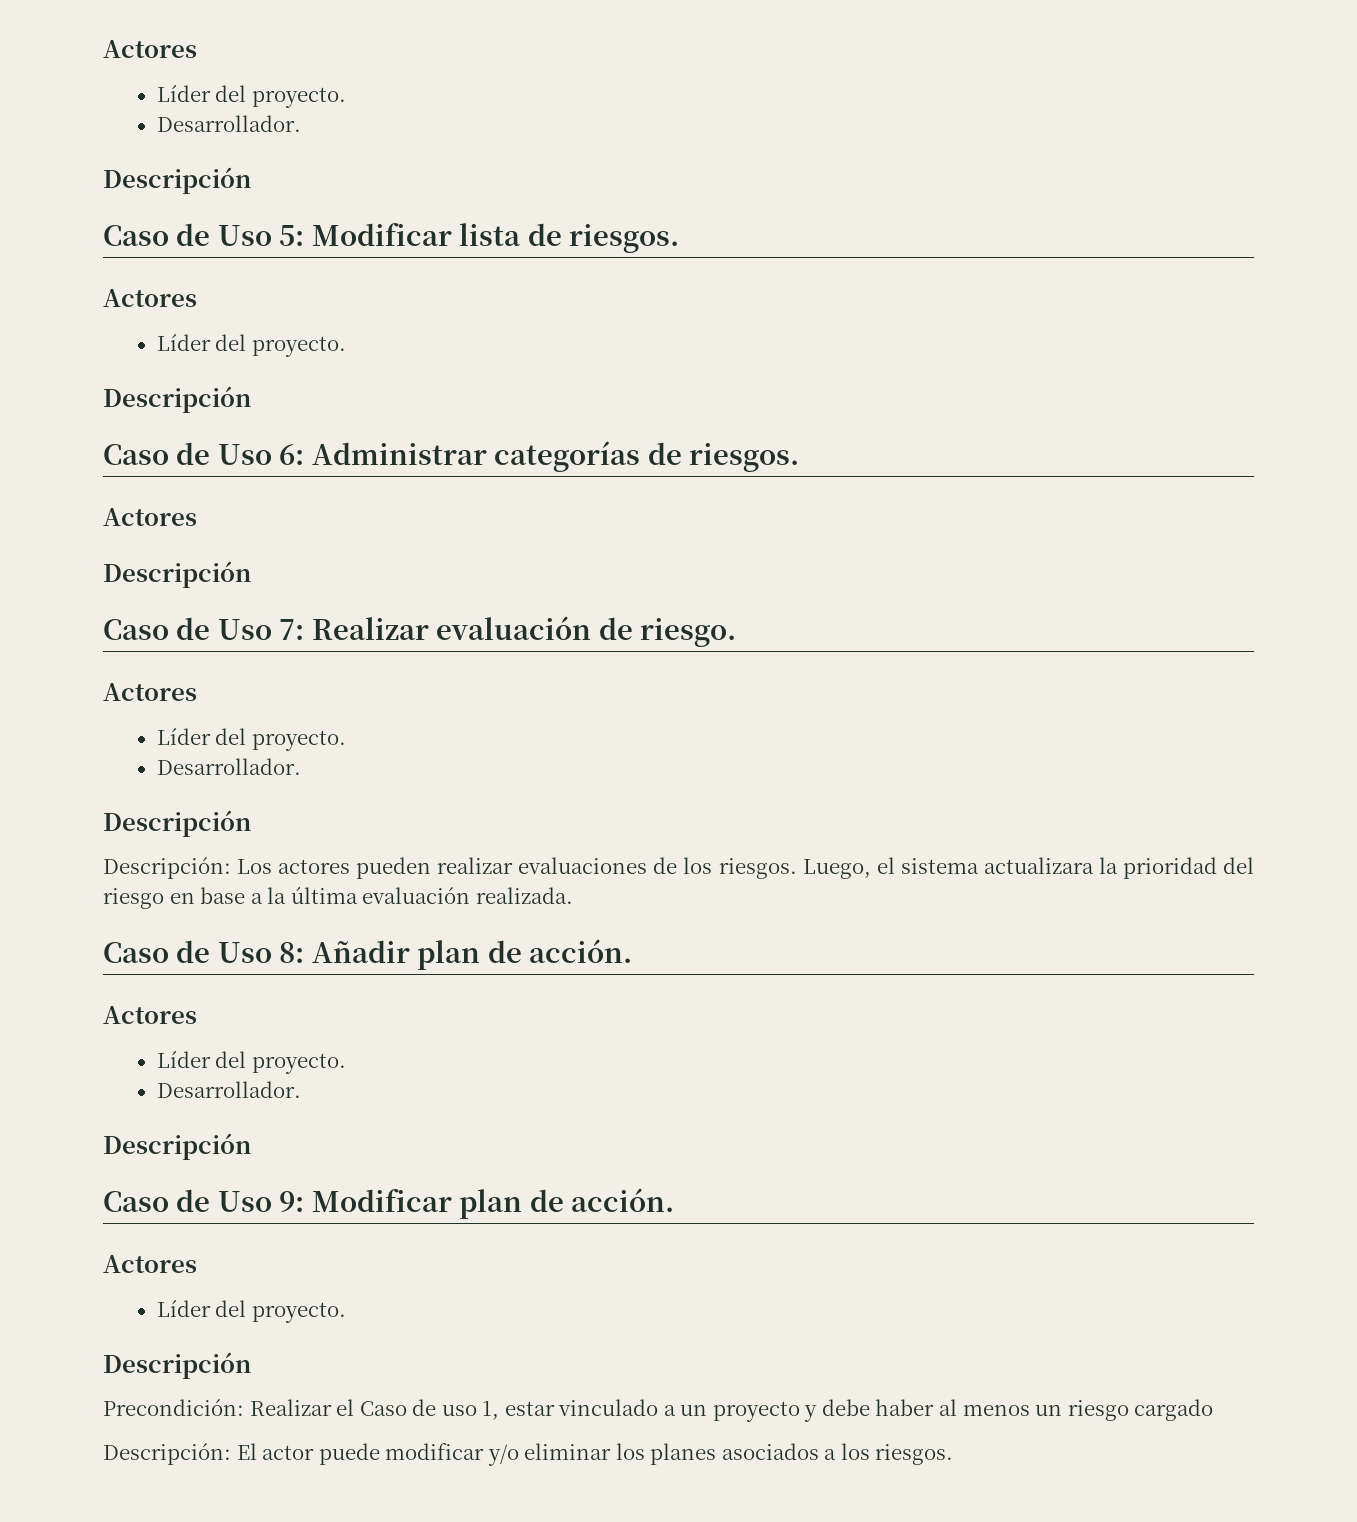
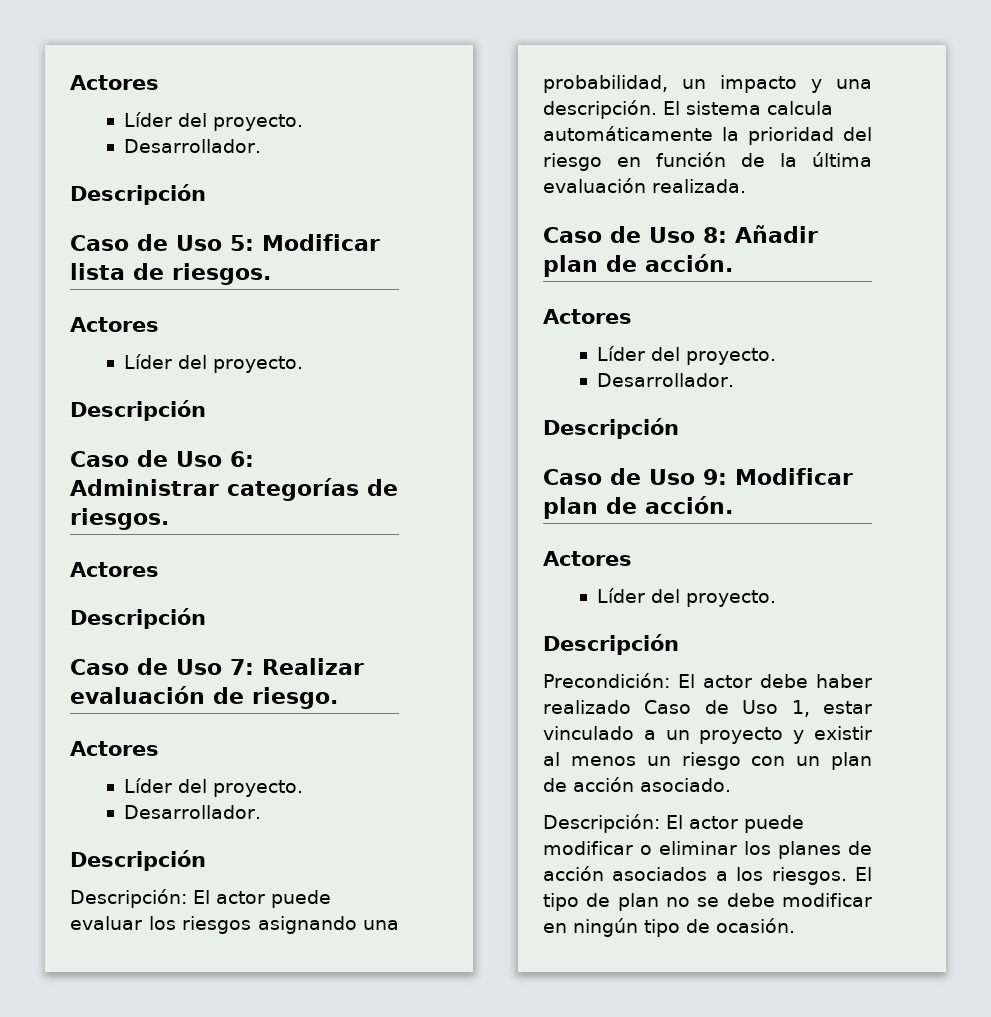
- Descripción: Los actores pueden realizar evaluaciones de los riesgos. Luego, el sistema actualizara la prioridad del riesgo en base a la última evaluación realizada.
+ Descripción: El actor puede evaluar los riesgos asignando una probabilidad, un impacto y una descripción. El sistema calcula automáticamente la prioridad del riesgo en función de la última evaluación realizada.
- Precondición: Realizar el Caso de uso 1, estar vinculado a un proyecto y debe haber al menos un riesgo cargado
+ Precondición: El actor debe haber realizado Caso de Uso 1, estar vinculado a un proyecto y existir al menos un riesgo con un plan de acción asociado.
- Descripción: El actor puede modificar y/o eliminar los planes asociados a los riesgos.
+ Descripción: El actor puede modificar o eliminar los planes de acción asociados a los riesgos.
+ El tipo de plan no se debe modificar en ningún tipo de ocasión.

